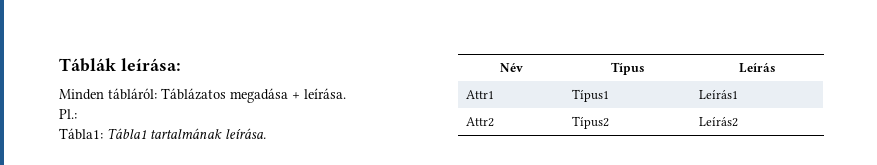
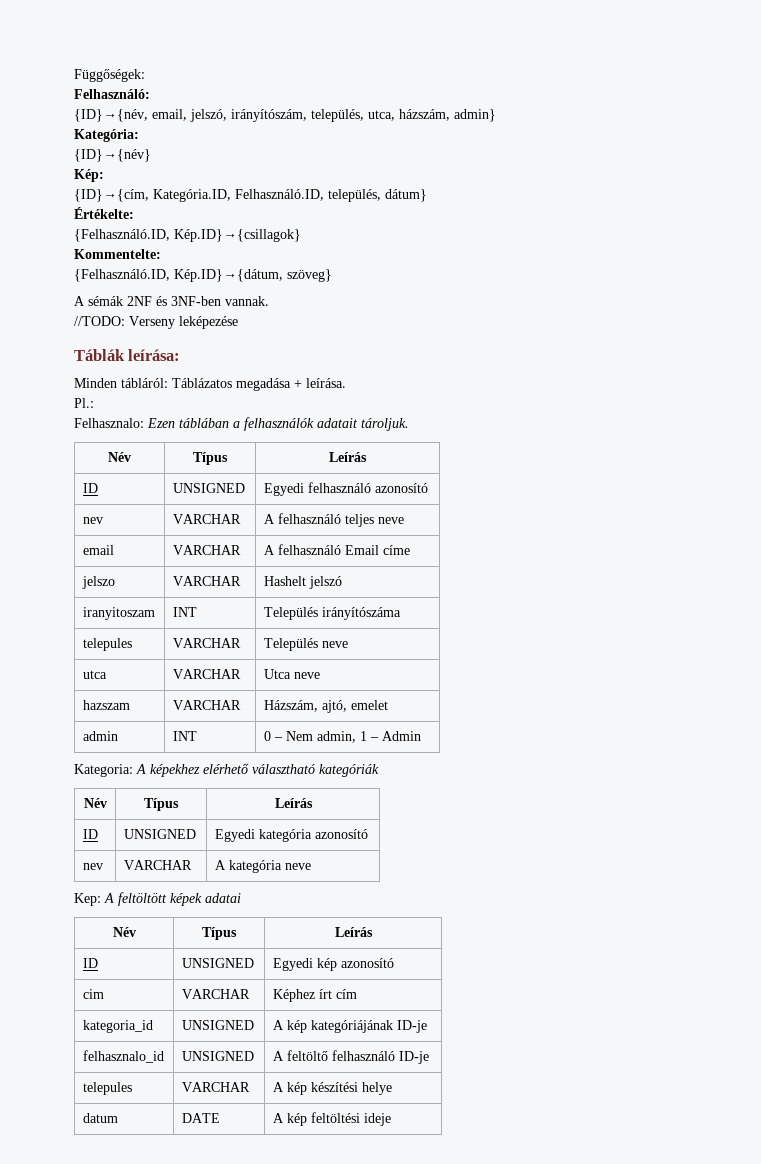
+ Függőségek:
+ Felhasználó:
+ {ID}→{név, email, jelszó, irányítószám, település, utca, házszám, admin}
+ Kategória:
+ {ID}→{név}
+ Kép:
+ {ID}→{cím, Kategória.ID, Felhasználó.ID, település, dátum}
+ Értékelte:
+ {Felhasználó.ID, Kép.ID}→{csillagok}
+ Kommentelte:
+ {Felhasználó.ID, Kép.ID}→{dátum, szöveg}
+ A sémák 2NF és 3NF-ben vannak.
+ //TODO: Verseny leképezése
- Tábla1: Tábla1 tartalmának leírása.
+ Felhasznalo: Ezen táblában a felhasználók adatait tároljuk.
  Név | Típus | Leírás
- Attr1 | Típus1 | Leírás1
- Attr2 | Típus2 | Leírás2
+ ID | UNSIGNED | Egyedi felhasználó azonosító
+ nev | VARCHAR | A felhasználó teljes neve
+ email | VARCHAR | A felhasználó Email címe
+ jelszo | VARCHAR | Hashelt jelszó
+ iranyitoszam | INT | Település irányítószáma
+ telepules | VARCHAR | Település neve
+ utca | VARCHAR | Utca neve
+ hazszam | VARCHAR | Házszám, ajtó, emelet
+ admin | INT | 0 – Nem admin, 1 – Admin
+ Kategoria: A képekhez elérhető választható kategóriák
+ Név | Típus | Leírás
+ ID | UNSIGNED | Egyedi kategória azonosító
+ nev | VARCHAR | A kategória neve
+ Kep: A feltöltött képek adatai
+ Név | Típus | Leírás
+ ID | UNSIGNED | Egyedi kép azonosító
+ cim | VARCHAR | Képhez írt cím
+ kategoria_id | UNSIGNED | A kép kategóriájának ID-je
+ felhasznalo_id | UNSIGNED | A feltöltő felhasználó ID-je
+ telepules | VARCHAR | A kép készítési helye
+ datum | DATE | A kép feltöltési ideje

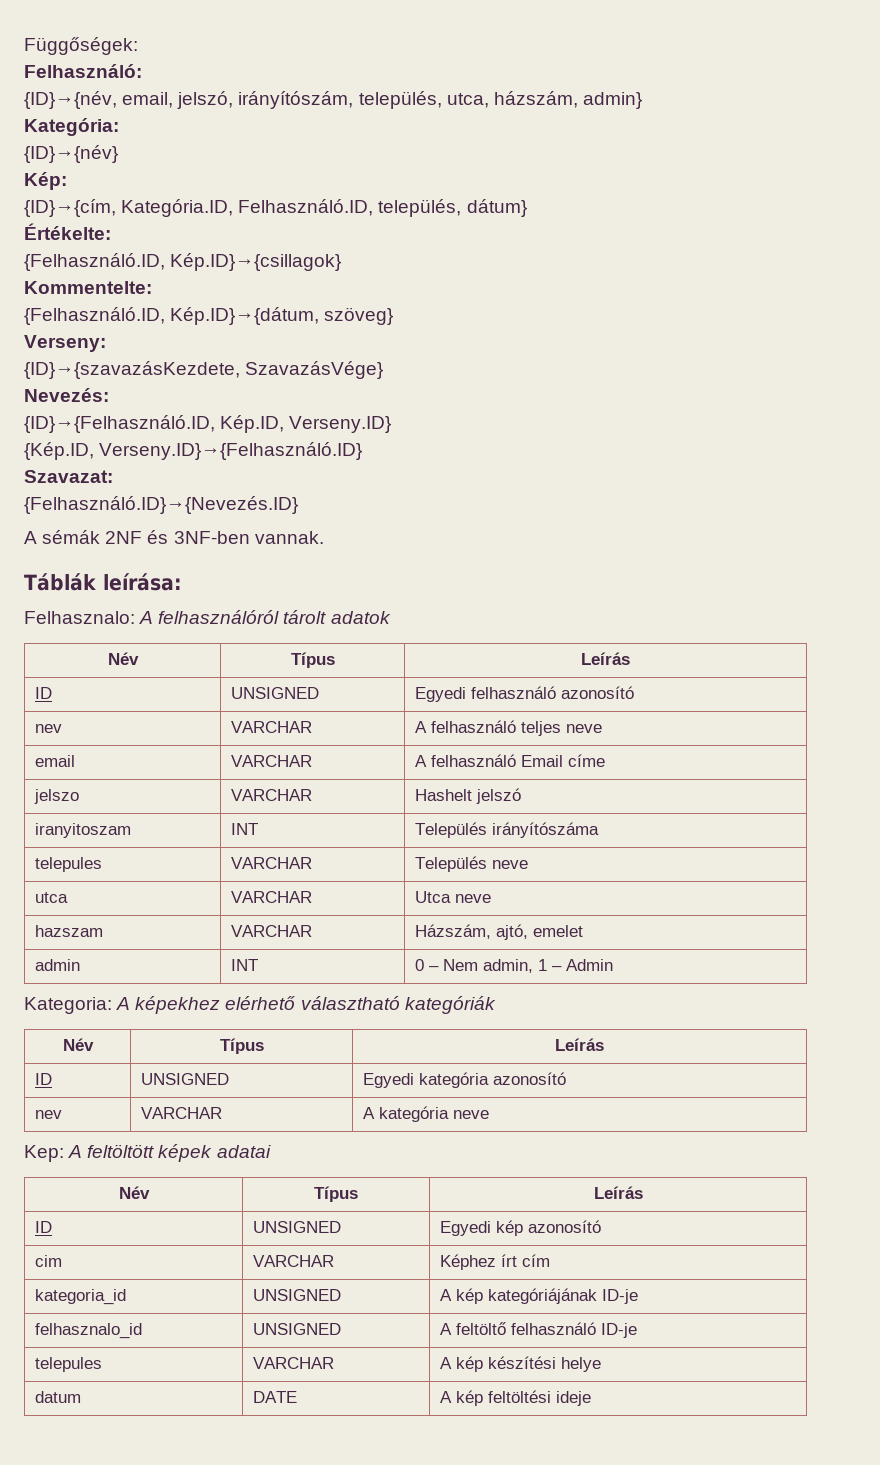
+ Verseny:
+ {ID}→{szavazásKezdete, SzavazásVége}
+ Nevezés:
+ {ID}→{Felhasználó.ID, Kép.ID, Verseny.ID}
+ {Kép.ID, Verseny.ID}→{Felhasználó.ID}
+ Szavazat:
+ {Felhasználó.ID}→{Nevezés.ID}
- //TODO: Verseny leképezése
- Minden tábláról: Táblázatos megadása + leírása.
- Pl.:
- Felhasznalo: Ezen táblában a felhasználók adatait tároljuk.
+ Felhasznalo: A felhasználóról tárolt adatok

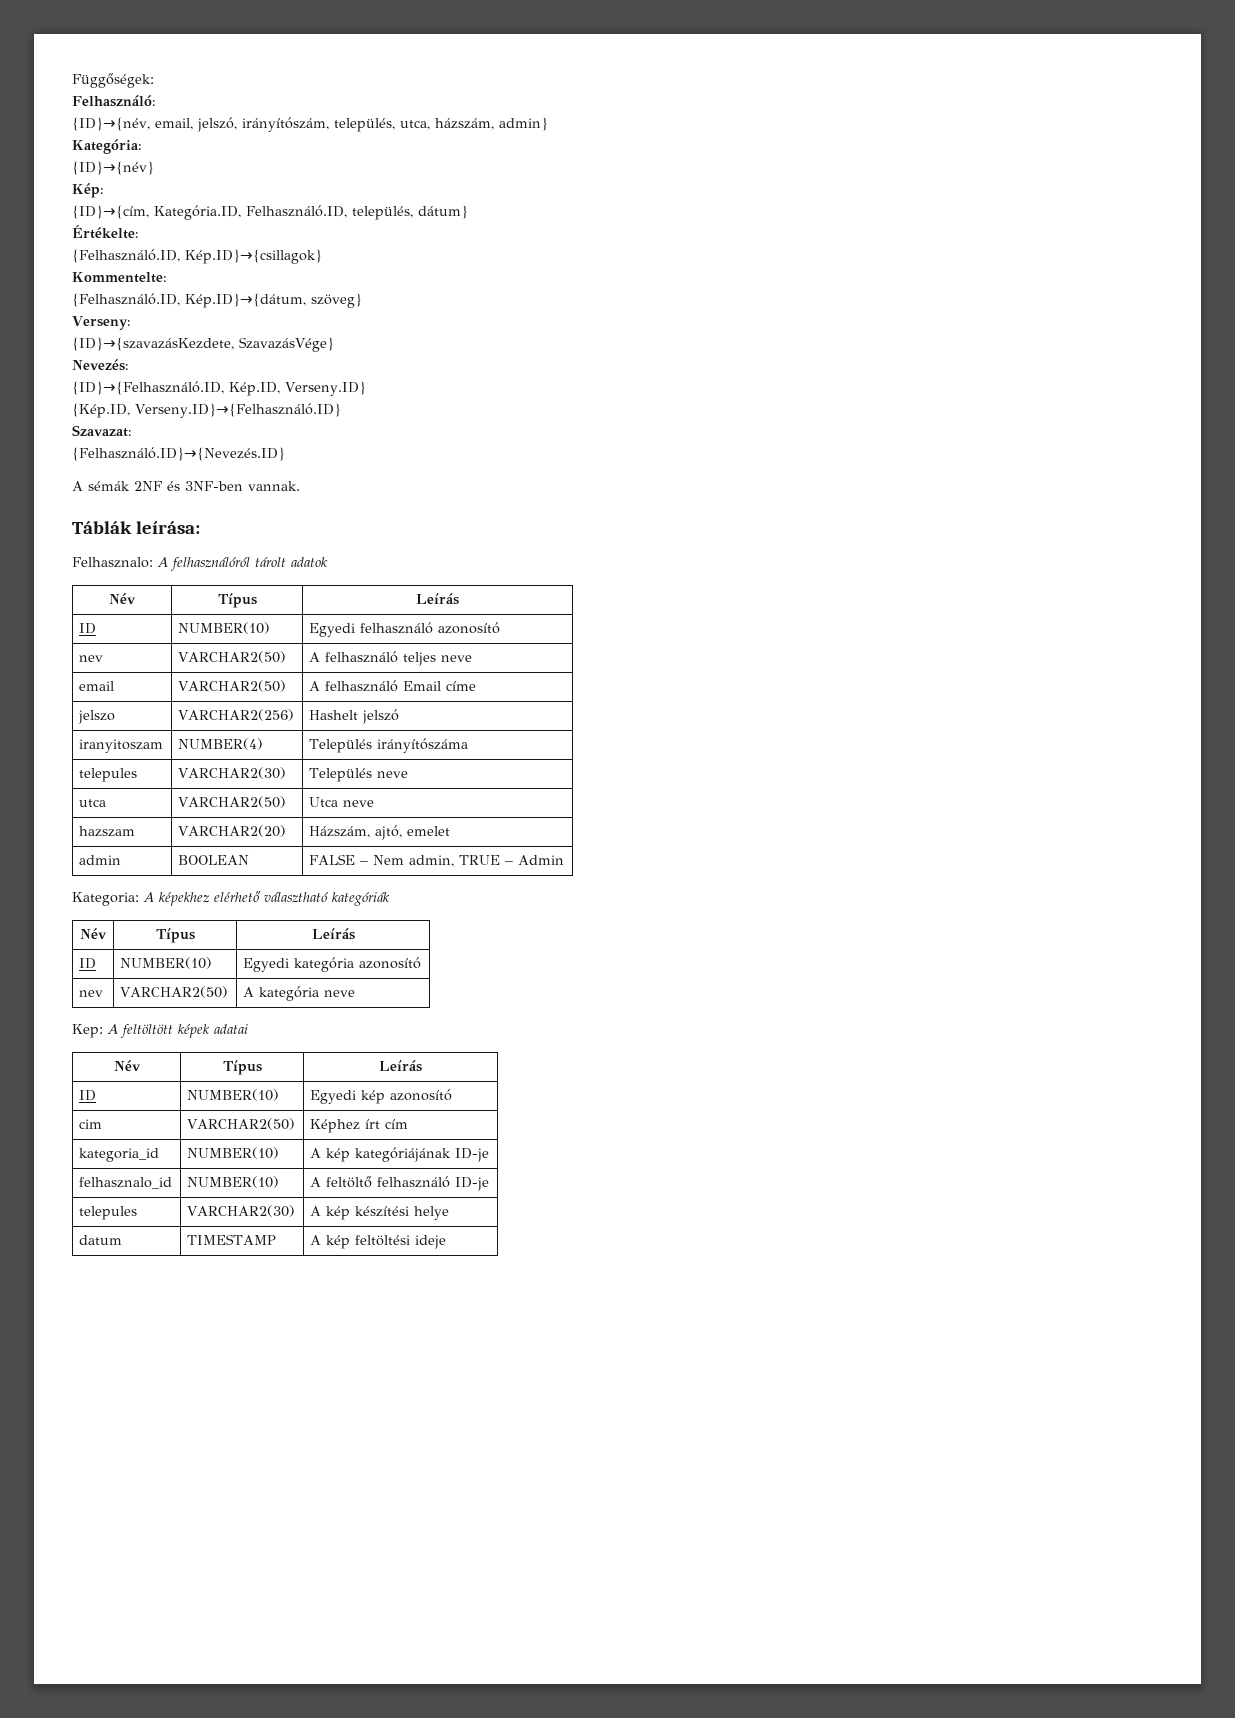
- ID | UNSIGNED | Egyedi felhasználó azonosító
+ ID | NUMBER(10) | Egyedi felhasználó azonosító
- nev | VARCHAR | A felhasználó teljes neve
+ nev | VARCHAR2(50) | A felhasználó teljes neve
- email | VARCHAR | A felhasználó Email címe
+ email | VARCHAR2(50) | A felhasználó Email címe
- jelszo | VARCHAR | Hashelt jelszó
+ jelszo | VARCHAR2(256) | Hashelt jelszó
- iranyitoszam | INT | Település irányítószáma
+ iranyitoszam | NUMBER(4) | Település irányítószáma
- telepules | VARCHAR | Település neve
+ telepules | VARCHAR2(30) | Település neve
- utca | VARCHAR | Utca neve
+ utca | VARCHAR2(50) | Utca neve
- hazszam | VARCHAR | Házszám, ajtó, emelet
+ hazszam | VARCHAR2(20) | Házszám, ajtó, emelet
- admin | INT | 0 – Nem admin, 1 – Admin
+ admin | BOOLEAN | FALSE – Nem admin, TRUE – Admin
- ID | UNSIGNED | Egyedi kategória azonosító
+ ID | NUMBER(10) | Egyedi kategória azonosító
- nev | VARCHAR | A kategória neve
+ nev | VARCHAR2(50) | A kategória neve
- ID | UNSIGNED | Egyedi kép azonosító
+ ID | NUMBER(10) | Egyedi kép azonosító
- cim | VARCHAR | Képhez írt cím
+ cim | VARCHAR2(50) | Képhez írt cím
- kategoria_id | UNSIGNED | A kép kategóriájának ID-je
+ kategoria_id | NUMBER(10) | A kép kategóriájának ID-je
- felhasznalo_id | UNSIGNED | A feltöltő felhasználó ID-je
+ felhasznalo_id | NUMBER(10) | A feltöltő felhasználó ID-je
- telepules | VARCHAR | A kép készítési helye
+ telepules | VARCHAR2(30) | A kép készítési helye
- datum | DATE | A kép feltöltési ideje
+ datum | TIMESTAMP | A kép feltöltési ideje

